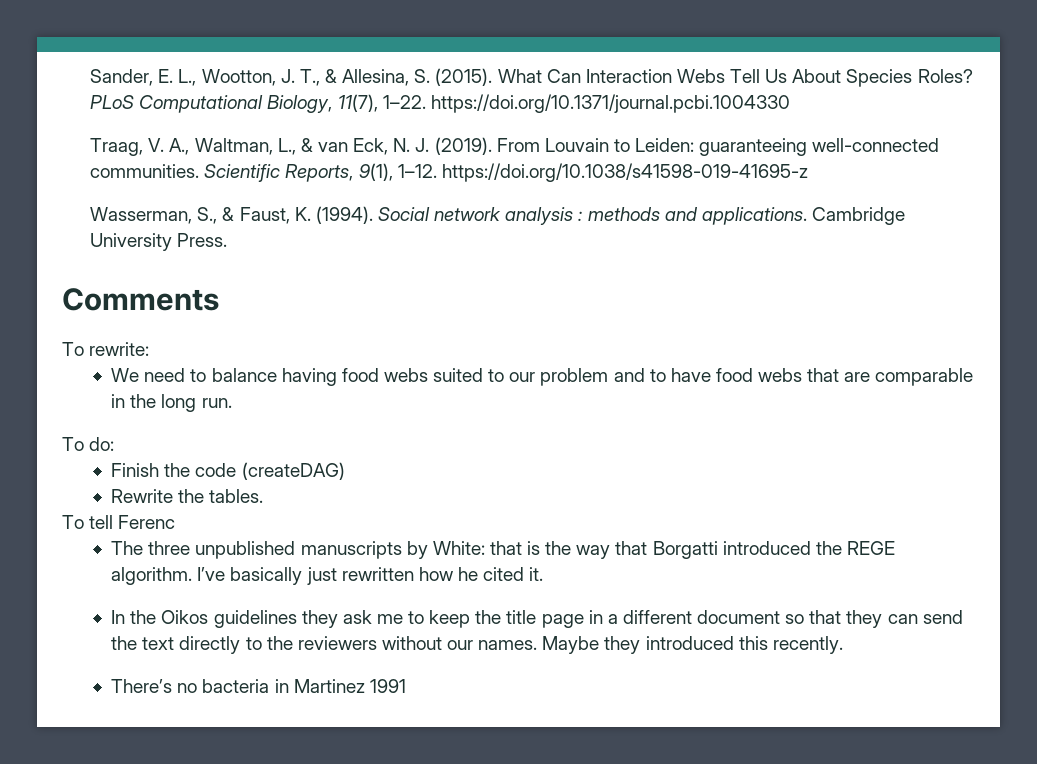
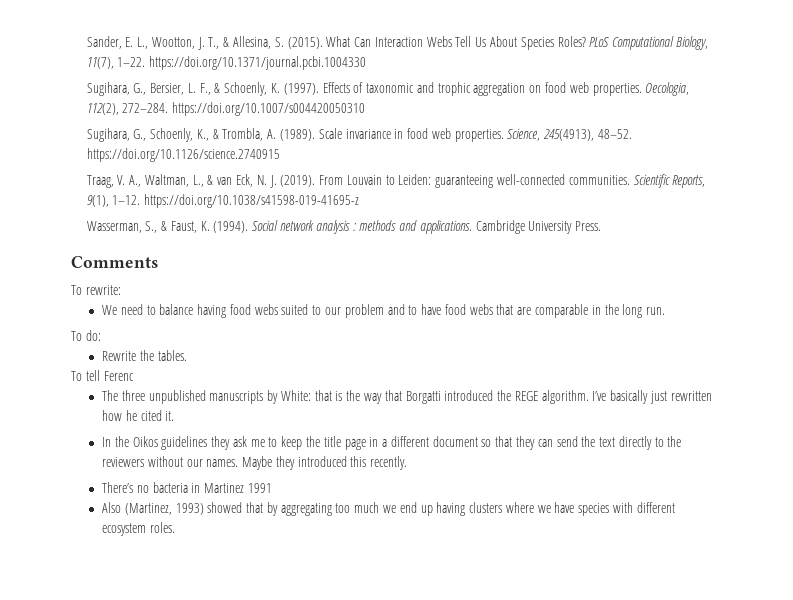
+ Sugihara, G., Bersier, L. F., & Schoenly, K. (1997). Effects of taxonomic and trophic aggregation on food web properties. Oecologia, 112(2), 272–284. https://doi.org/10.1007/s004420050310
+ Sugihara, G., Schoenly, K., & Trombla, A. (1989). Scale invariance in food web properties. Science, 245(4913), 48–52. https://doi.org/10.1126/science.2740915
- Finish the code (createDAG)
+ Also (Martinez, 1993) showed that by aggregating too much we end up having clusters where we have species with different ecosystem roles.

